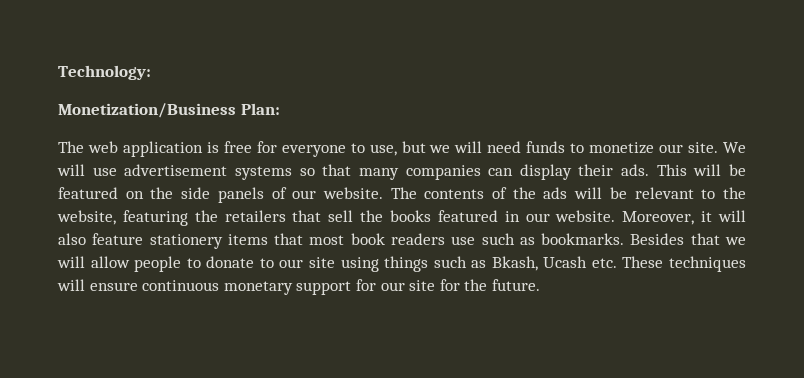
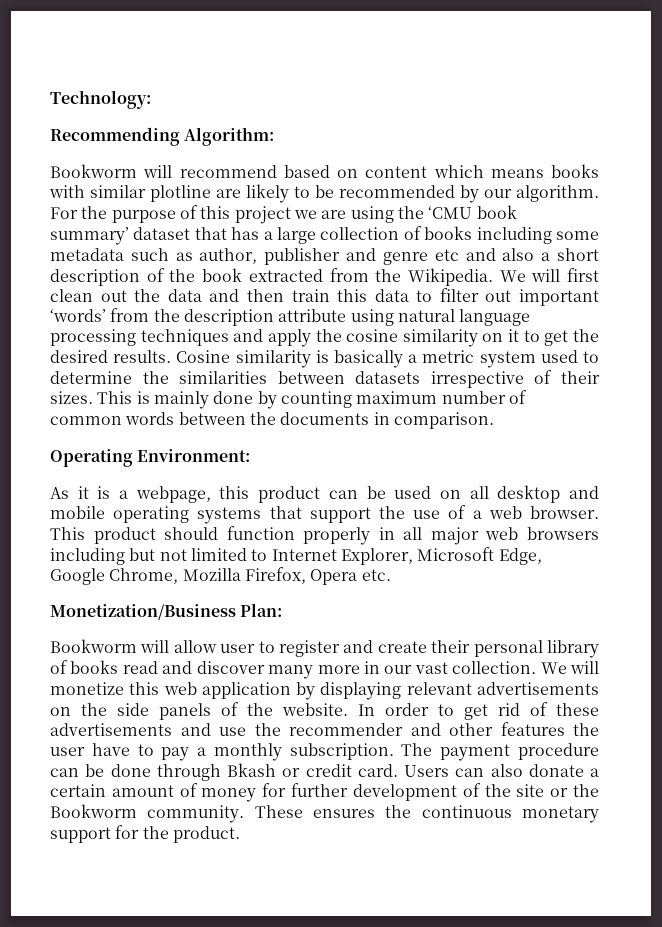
+ Recommending Algorithm:
+ Bookworm will recommend based on content which means books with similar plotline are likely to be recommended by our algorithm. For the purpose of this project we are using the ‘CMU book summary’ dataset that has a large collection of books including some metadata such as author, publisher and genre etc and also a short description of the book extracted from the Wikipedia. We will first clean out the data and then train this data to filter out important ‘words’ from the description attribute using natural language processing techniques and apply the cosine similarity on it to get the desired results. Cosine similarity is basically a metric system used to determine the similarities between datasets irrespective of their sizes. This is mainly done by counting maximum number of common words between the documents in comparison.
+ Operating Environment:
+ As it is a webpage, this product can be used on all desktop and mobile operating systems that support the use of a web browser. This product should function properly in all major web browsers including but not limited to Internet Explorer, Microsoft Edge, Google Chrome, Mozilla Firefox, Opera etc.
  Monetization/Business Plan:
- The web application is free for everyone to use, but we will need funds to monetize our site. We will use advertisement systems so that many companies can display their ads. This will be featured on the side panels of our website. The contents of the ads will be relevant to the website, featuring the retailers that sell the books featured in our website. Moreover, it will also feature stationery items that most book readers use such as bookmarks. Besides that we will allow people to donate to our site using things such as Bkash, Ucash etc. These techniques will ensure continuous monetary support for our site for the future.
+ Bookworm will allow user to register and create their personal library of books read and discover many more in our vast collection. We will monetize this web application by displaying relevant advertisements on the side panels of the website. In order to get rid of these advertisements and use the recommender and other features the user have to pay a monthly subscription. The payment procedure can be done through Bkash or credit card. Users can also donate a certain amount of money for further development of the site or the Bookworm community. These ensures the continuous monetary support for the product.

